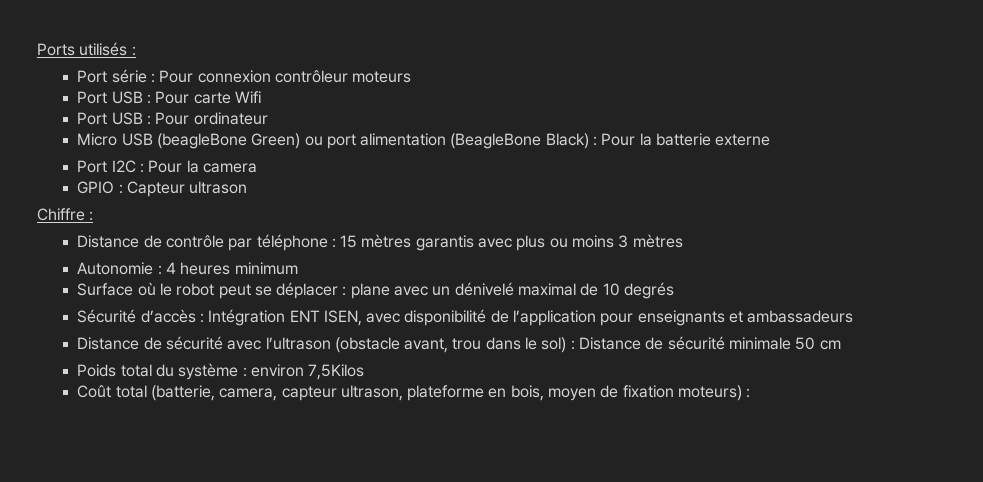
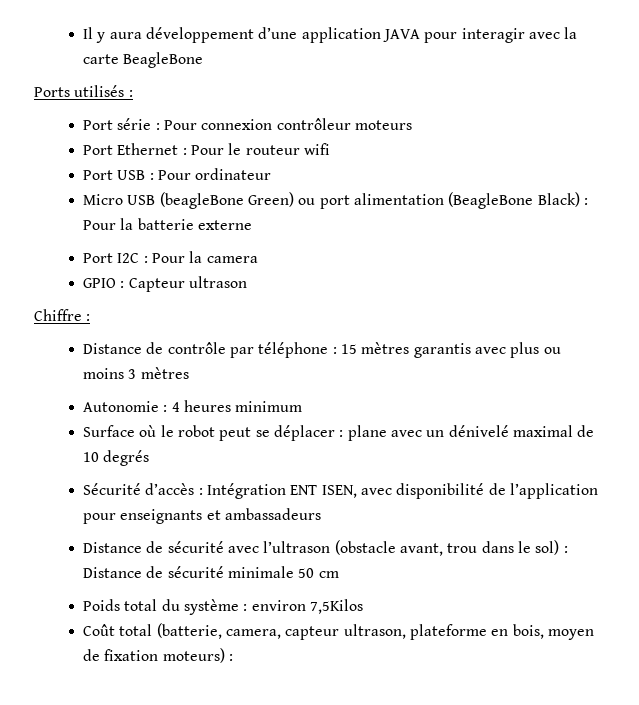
+ Il y aura développement d’une application JAVA pour interagir avec la carte BeagleBone
- Port USB : Pour carte Wifi
+ Port Ethernet : Pour le routeur wifi

